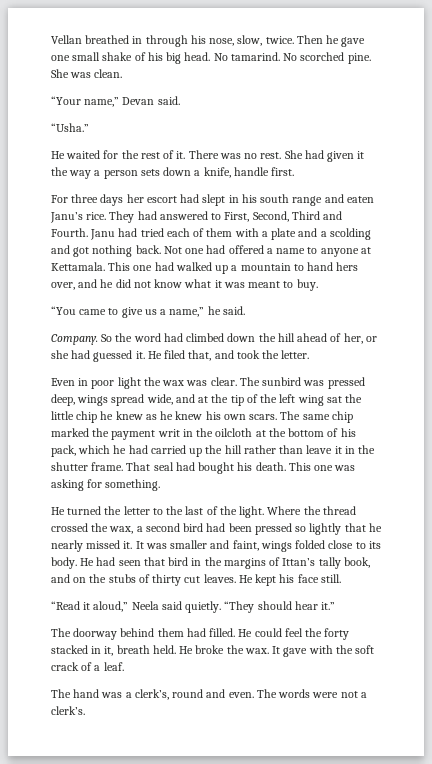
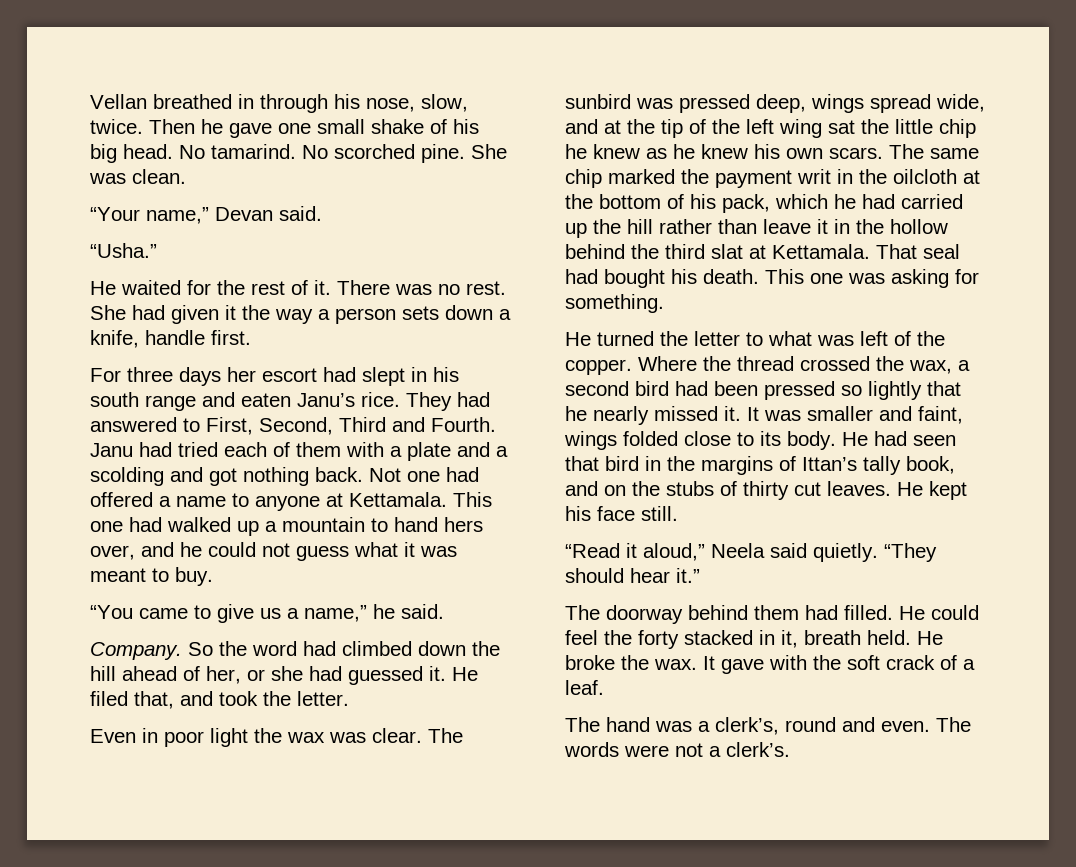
- This one had walked up a mountain to hand hers over, and he did not know what it was meant to buy.
+ This one had walked up a mountain to hand hers over, and he could not guess what it was meant to buy.
- The same chip marked the payment writ in the oilcloth at the bottom of his pack, which he had carried up the hill rather than leave it in the shutter frame.
+ The same chip marked the payment writ in the oilcloth at the bottom of his pack, which he had carried up the hill rather than leave it in the hollow behind the third slat at Kettamala.
- He turned the letter to the last of the light.
+ He turned the letter to what was left of the copper.

